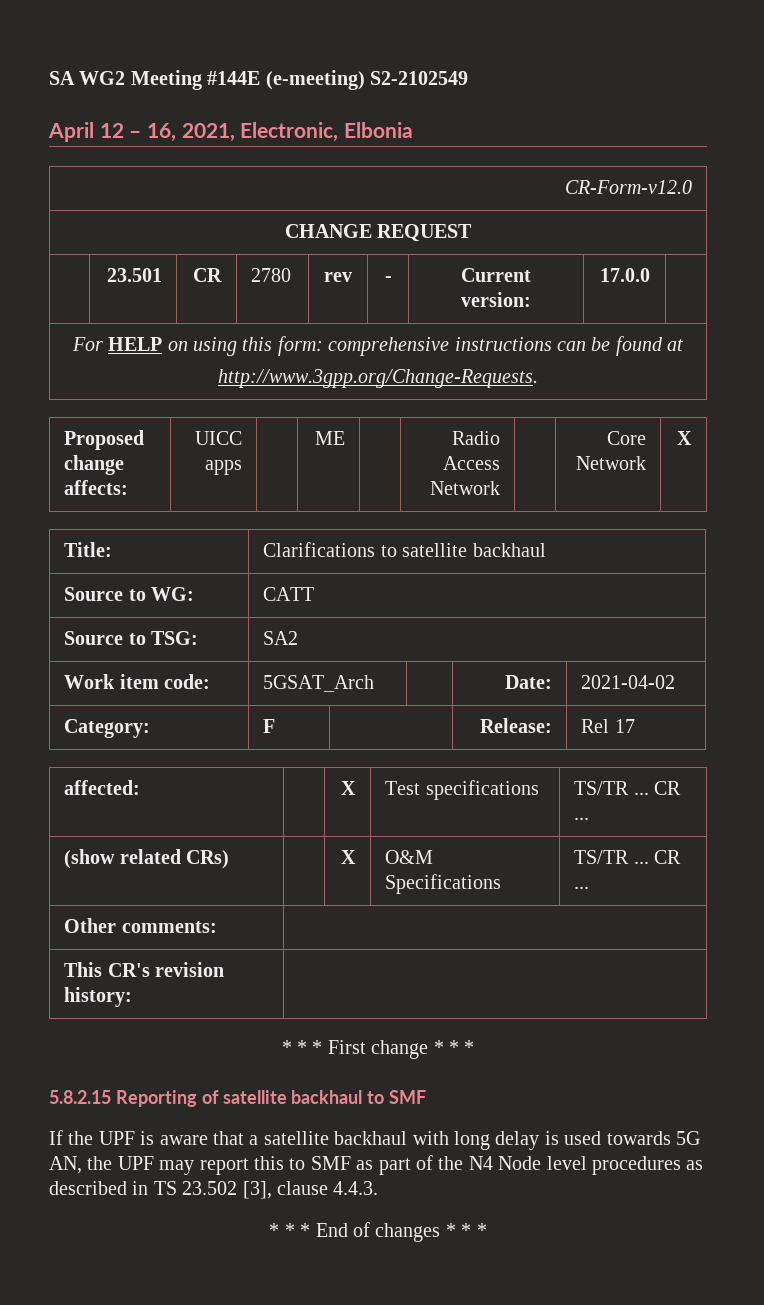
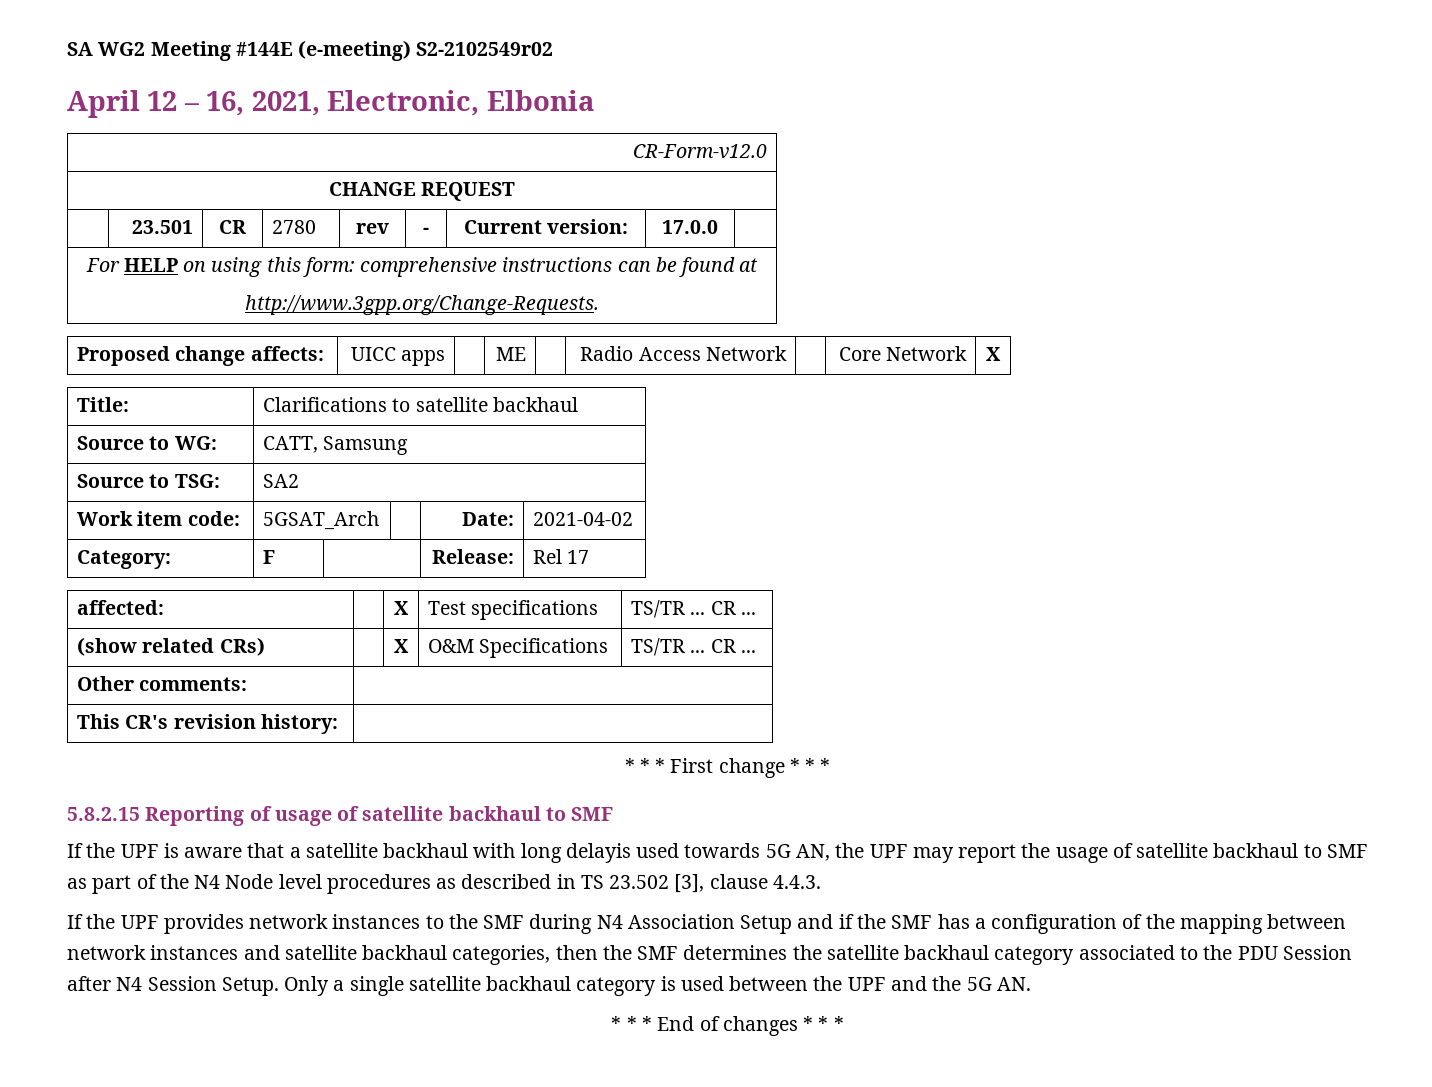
- SA WG2 Meeting #144E (e-meeting) S2-2102549
+ SA WG2 Meeting #144E (e-meeting) S2-2102549r02
- Source to WG: | CATT
+ Source to WG: | CATT, Samsung
- 5.8.2.15 Reporting of satellite backhaul to SMF
+ 5.8.2.15 Reporting of usage of satellite backhaul to SMF
- If the UPF is aware that a satellite backhaul with long delay is used towards 5G AN, the UPF may report this to SMF as part of the N4 Node level procedures as described in TS 23.502 [3], clause 4.4.3.
+ If the UPF is aware that a satellite backhaul with long delayis used towards 5G AN, the UPF may report the usage of satellite backhaul to SMF as part of the N4 Node level procedures as described in TS 23.502 [3], clause 4.4.3.
+ If the UPF provides network instances to the SMF during N4 Association Setup and if the SMF has a configuration of the mapping between network instances and satellite backhaul categories, then the SMF determines the satellite backhaul category associated to the PDU Session after N4 Session Setup. Only a single satellite backhaul category is used between the UPF and the 5G AN.

